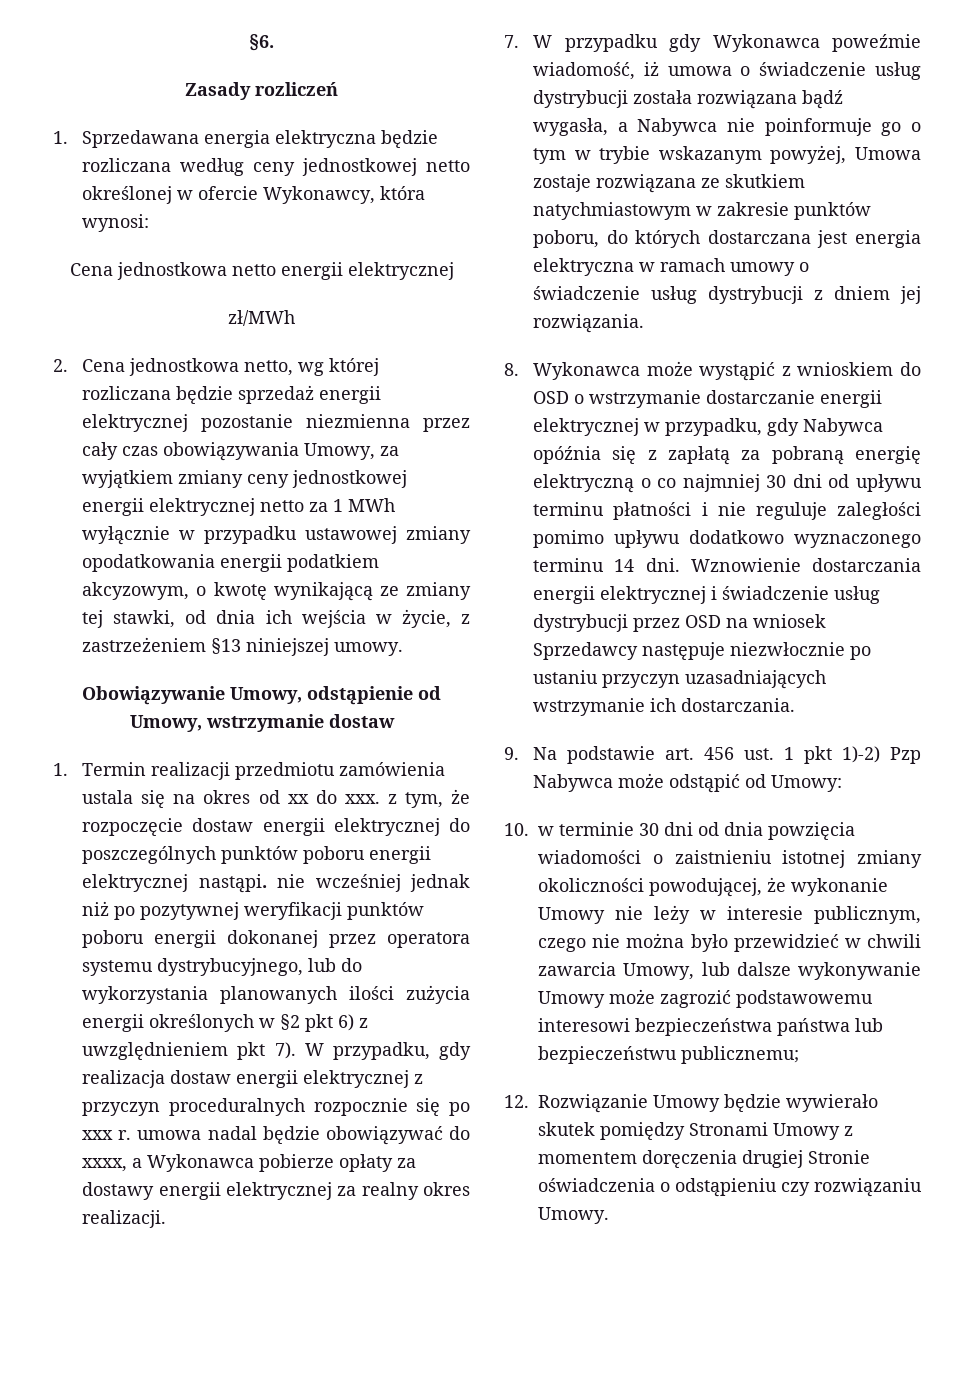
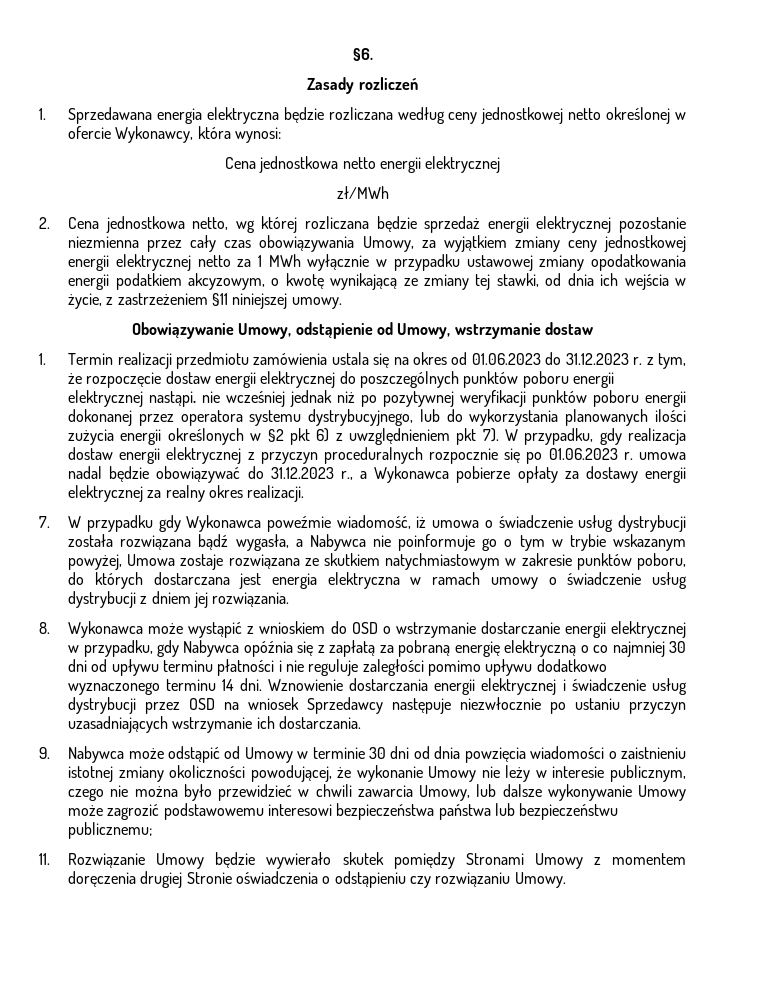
- 2. Cena jednostkowa netto, wg której rozliczana będzie sprzedaż energii elektrycznej pozostanie niezmienna przez cały czas obowiązywania Umowy, za wyjątkiem zmiany ceny jednostkowej energii elektrycznej netto za 1 MWh wyłącznie w przypadku ustawowej zmiany opodatkowania energii podatkiem akcyzowym, o kwotę wynikającą ze zmiany tej stawki, od dnia ich wejścia w życie, z zastrzeżeniem §13 niniejszej umowy.
+ 2. Cena jednostkowa netto, wg której rozliczana będzie sprzedaż energii elektrycznej pozostanie niezmienna przez cały czas obowiązywania Umowy, za wyjątkiem zmiany ceny jednostkowej energii elektrycznej netto za 1 MWh wyłącznie w przypadku ustawowej zmiany opodatkowania energii podatkiem akcyzowym, o kwotę wynikającą ze zmiany tej stawki, od dnia ich wejścia w życie, z zastrzeżeniem §11 niniejszej umowy.
- 1. Termin realizacji przedmiotu zamówienia ustala się na okres od xx do xxx. z tym, że rozpoczęcie dostaw energii elektrycznej do poszczególnych punktów poboru energii elektrycznej nastąpi. nie wcześniej jednak niż po pozytywnej weryfikacji punktów poboru energii dokonanej przez operatora systemu dystrybucyjnego, lub do wykorzystania planowanych ilości zużycia energii określonych w §2 pkt 6) z uwzględnieniem pkt 7).
+ 1. Termin realizacji przedmiotu zamówienia ustala się na okres od 01.06.2023 do 31.12.2023 r. z tym, że rozpoczęcie dostaw energii elektrycznej do poszczególnych punktów poboru energii elektrycznej nastąpi. nie wcześniej jednak niż po pozytywnej weryfikacji punktów poboru energii dokonanej przez operatora systemu dystrybucyjnego, lub do wykorzystania planowanych ilości zużycia energii określonych w §2 pkt 6) z uwzględnieniem pkt 7).
- W przypadku, gdy realizacja dostaw energii elektrycznej z przyczyn proceduralnych rozpocznie się po xxx r. umowa nadal będzie obowiązywać do xxxx, a Wykonawca pobierze opłaty za dostawy energii elektrycznej za realny okres realizacji.
+ W przypadku, gdy realizacja dostaw energii elektrycznej z przyczyn proceduralnych rozpocznie się po 01.06.2023 r. umowa nadal będzie obowiązywać do 31.12.2023 r., a Wykonawca pobierze opłaty za dostawy energii elektrycznej za realny okres realizacji.
- 9. Na podstawie art. 456 ust. 1 pkt 1)-2) Pzp Nabywca może odstąpić od Umowy:
- 10. w terminie 30 dni od dnia powzięcia wiadomości o zaistnieniu istotnej zmiany okoliczności powodującej, że wykonanie Umowy nie leży w interesie publicznym, czego nie można było przewidzieć w chwili zawarcia Umowy, lub dalsze wykonywanie Umowy może zagrozić podstawowemu interesowi bezpieczeństwa państwa lub bezpieczeństwu publicznemu;
+ 9. Nabywca może odstąpić od Umowy w terminie 30 dni od dnia powzięcia wiadomości o zaistnieniu istotnej zmiany okoliczności powodującej, że wykonanie Umowy nie leży w interesie publicznym, czego nie można było przewidzieć w chwili zawarcia Umowy, lub dalsze wykonywanie Umowy może zagrozić podstawowemu interesowi bezpieczeństwa państwa lub bezpieczeństwu publicznemu;
- 12. Rozwiązanie Umowy będzie wywierało skutek pomiędzy Stronami Umowy z momentem doręczenia drugiej Stronie oświadczenia o odstąpieniu czy rozwiązaniu Umowy.
+ 11. Rozwiązanie Umowy będzie wywierało skutek pomiędzy Stronami Umowy z momentem doręczenia drugiej Stronie oświadczenia o odstąpieniu czy rozwiązaniu Umowy.

